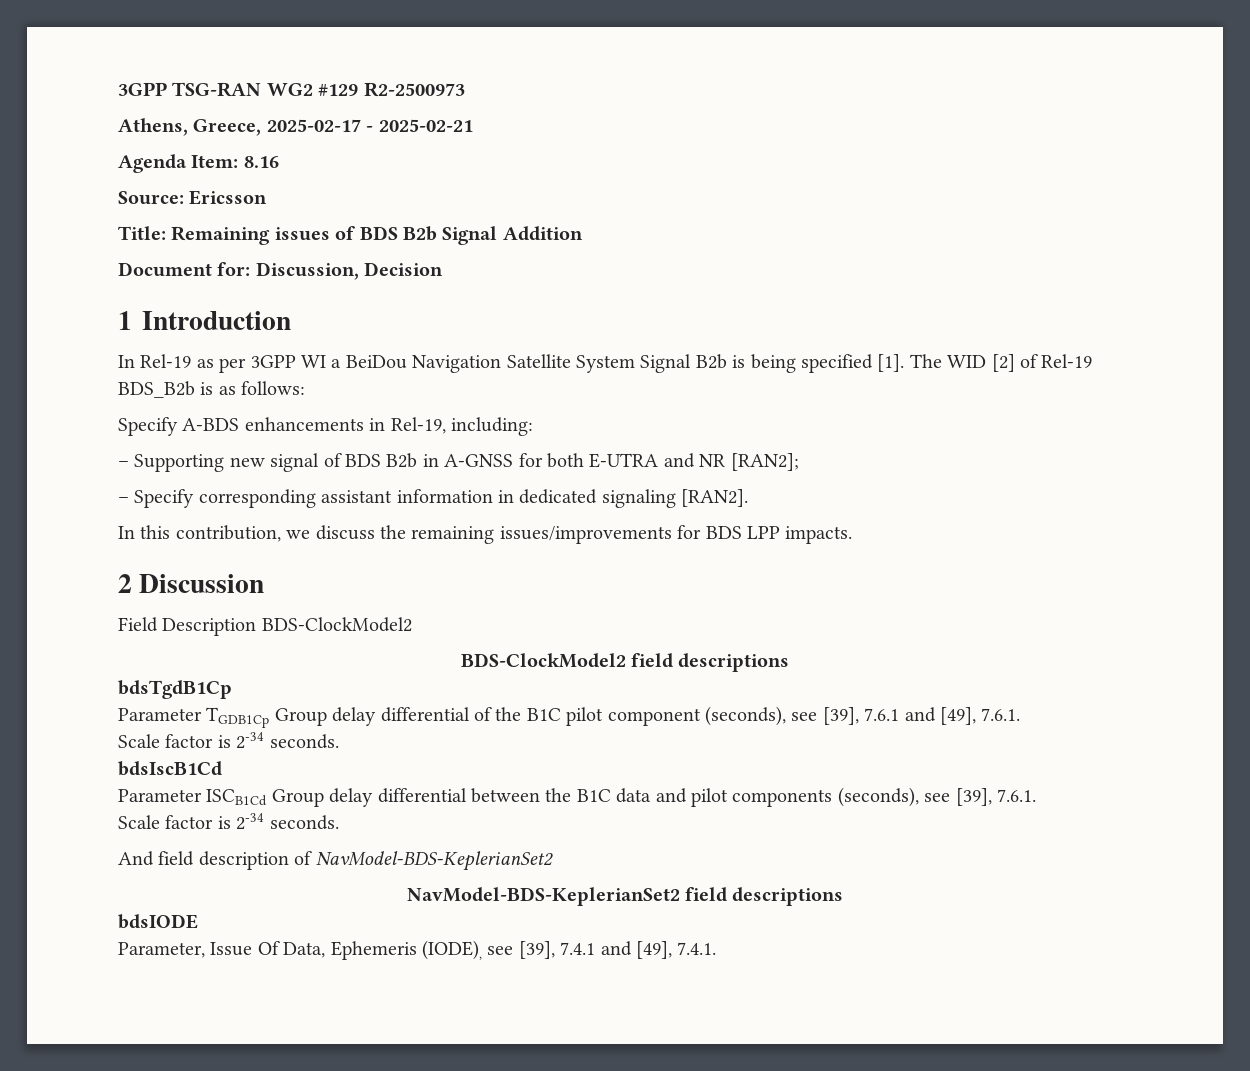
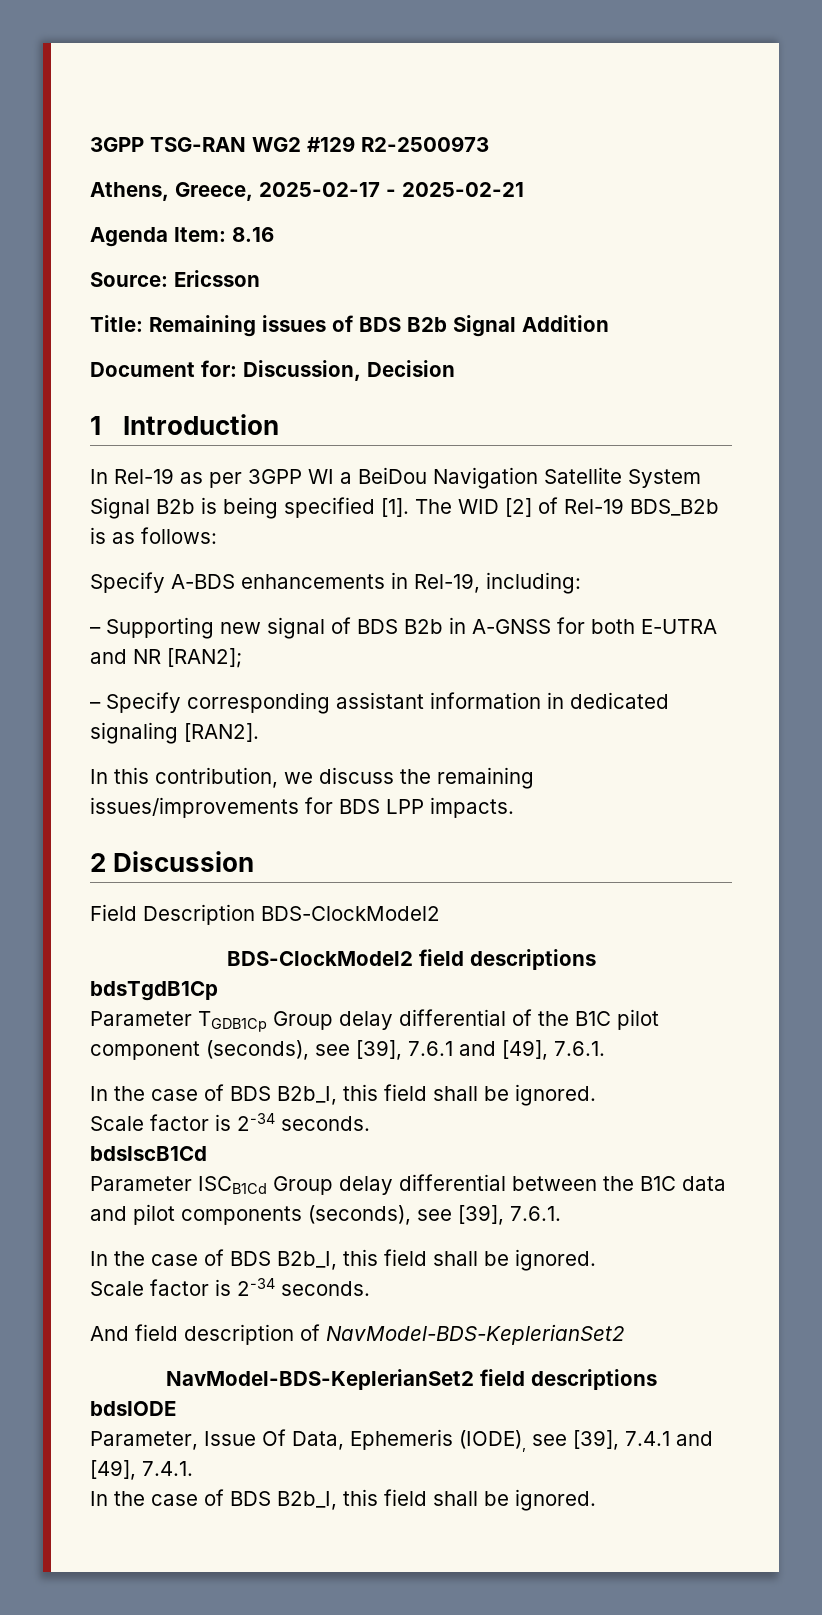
  Parameter TGDB1Cp Group delay differential of the B1C pilot component (seconds), see [39], 7.6.1 and [49], 7.6.1.
+ In the case of BDS B2b_I, this field shall be ignored.
  Parameter ISCB1Cd Group delay differential between the B1C data and pilot components (seconds), see [39], 7.6.1.
+ In the case of BDS B2b_I, this field shall be ignored.
  Parameter, Issue Of Data, Ephemeris (IODE), see [39], 7.4.1 and [49], 7.4.1.
+ In the case of BDS B2b_I, this field shall be ignored.

